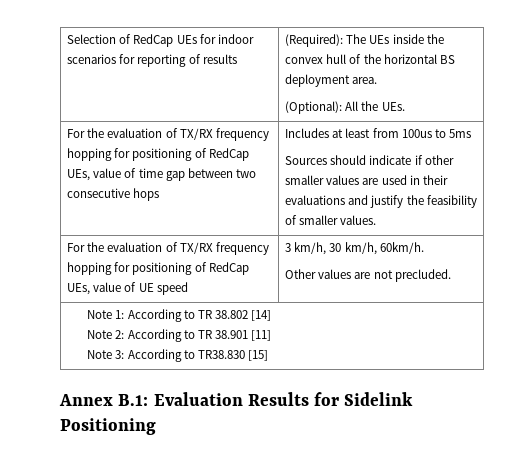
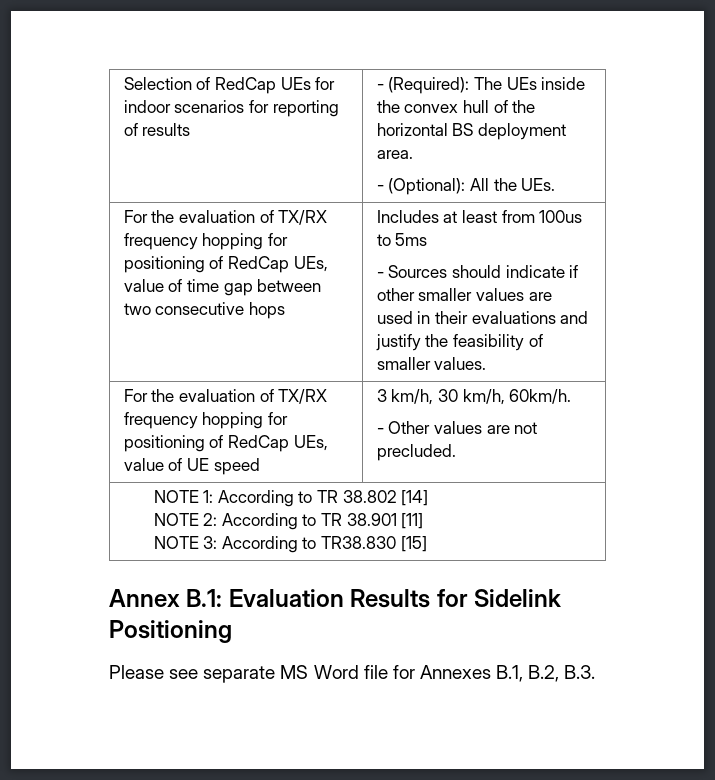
- Selection of RedCap UEs for indoor scenarios for reporting of results | (Required): The UEs inside the convex hull of the horizontal BS deployment area.
- (Optional): All the UEs.
+ Selection of RedCap UEs for indoor scenarios for reporting of results | - (Required): The UEs inside the convex hull of the horizontal BS deployment area.
+ - (Optional): All the UEs.
- Sources should indicate if other smaller values are used in their evaluations and justify the feasibility of smaller values.
+ - Sources should indicate if other smaller values are used in their evaluations and justify the feasibility of smaller values.
  For the evaluation of TX/RX frequency hopping for positioning of RedCap UEs, value of UE speed | 3 km/h, 30 km/h, 60km/h.
- Other values are not precluded.
+ - Other values are not precluded.
- Note 1: According to TR 38.802 [14]
- Note 2: According to TR 38.901 [11]
- Note 3: According to TR38.830 [15]
+ NOTE 1: According to TR 38.802 [14]
+ NOTE 2: According to TR 38.901 [11]
+ NOTE 3: According to TR38.830 [15]
+ Please see separate MS Word file for Annexes B.1, B.2, B.3.

